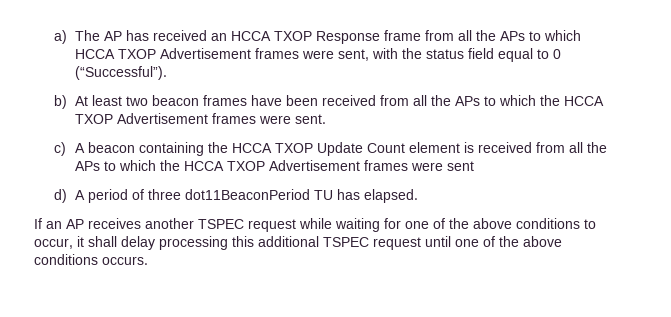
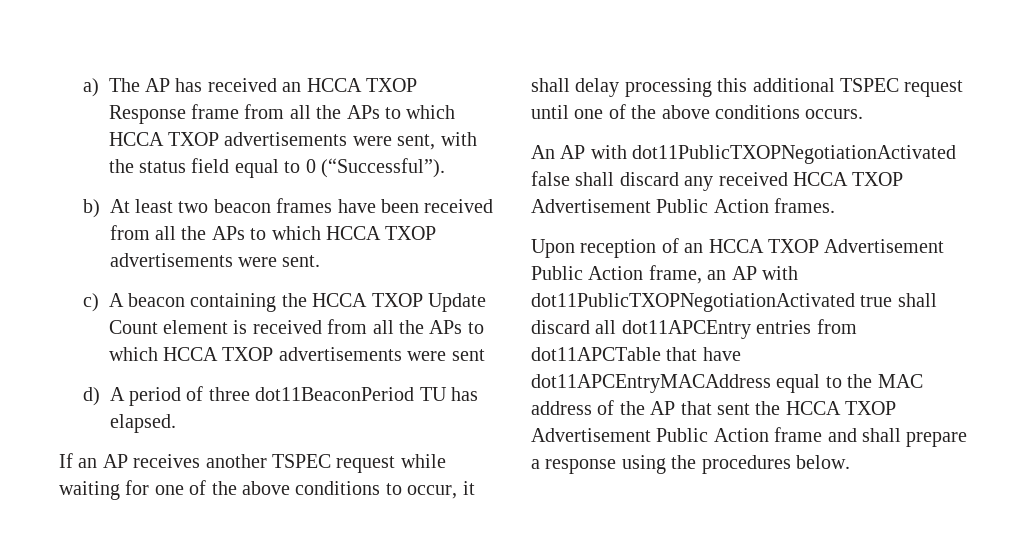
- a) The AP has received an HCCA TXOP Response frame from all the APs to which HCCA TXOP Advertisement frames were sent, with the status field equal to 0 (“Successful”).
+ a) The AP has received an HCCA TXOP Response frame from all the APs to which HCCA TXOP advertisements were sent, with the status field equal to 0 (“Successful”).
- b) At least two beacon frames have been received from all the APs to which the HCCA TXOP Advertisement frames were sent.
+ b) At least two beacon frames have been received from all the APs to which HCCA TXOP advertisements were sent.
- c) A beacon containing the HCCA TXOP Update Count element is received from all the APs to which the HCCA TXOP Advertisement frames were sent
+ c) A beacon containing the HCCA TXOP Update Count element is received from all the APs to which HCCA TXOP advertisements were sent
+ An AP with dot11PublicTXOPNegotiationActivated false shall discard any received HCCA TXOP Advertisement Public Action frames.
+ Upon reception of an HCCA TXOP Advertisement Public Action frame, an AP with dot11PublicTXOPNegotiationActivated true shall discard all dot11APCEntry entries from dot11APCTable that have dot11APCEntryMACAddress equal to the MAC address of the AP that sent the HCCA TXOP Advertisement Public Action frame and shall prepare a response using the procedures below.

